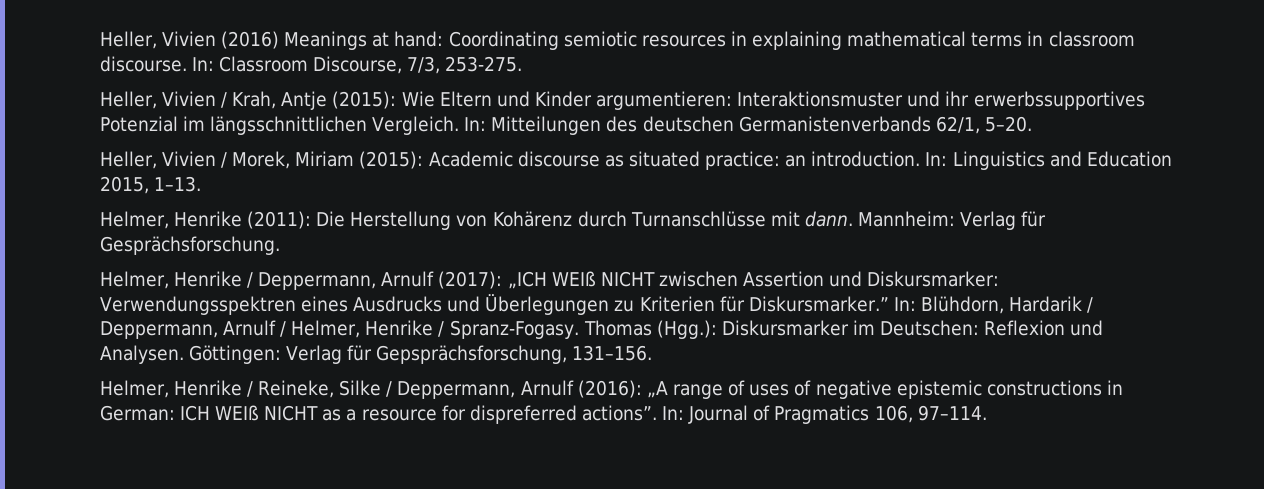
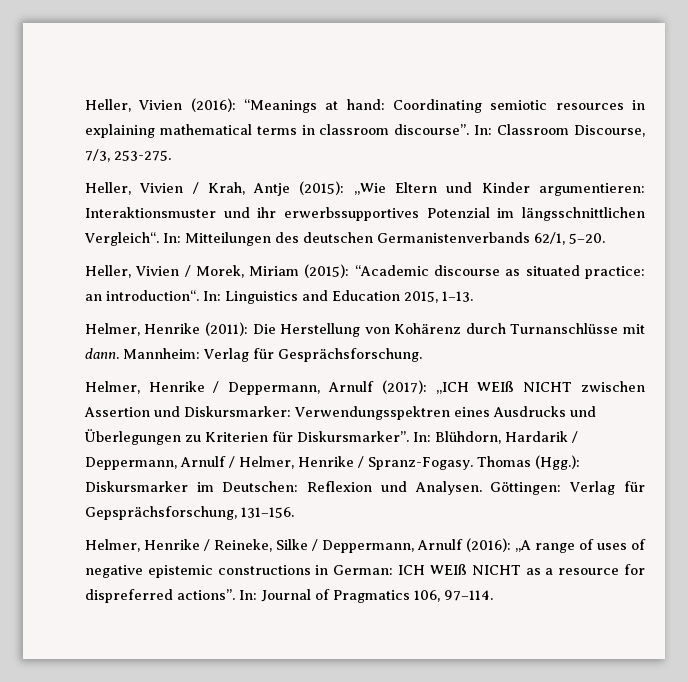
- Heller, Vivien (2016) Meanings at hand: Coordinating semiotic resources in explaining mathematical terms in classroom discourse.
+ Heller, Vivien (2016): “Meanings at hand: Coordinating semiotic resources in explaining mathematical terms in classroom discourse”.
- Heller, Vivien / Krah, Antje (2015): Wie Eltern und Kinder argumentieren: Interaktionsmuster und ihr erwerbssupportives Potenzial im längsschnittlichen Vergleich.
+ Heller, Vivien / Krah, Antje (2015): „Wie Eltern und Kinder argumentieren: Interaktionsmuster und ihr erwerbssupportives Potenzial im längsschnittlichen Vergleich“.
- Heller, Vivien / Morek, Miriam (2015): Academic discourse as situated practice: an introduction.
+ Heller, Vivien / Morek, Miriam (2015): “Academic discourse as situated practice: an introduction“.
- Helmer, Henrike / Deppermann, Arnulf (2017): „ICH WEIß NICHT zwischen Assertion und Diskursmarker: Verwendungsspektren eines Ausdrucks und Überlegungen zu Kriterien für Diskursmarker.”
+ Helmer, Henrike / Deppermann, Arnulf (2017): „ICH WEIß NICHT zwischen Assertion und Diskursmarker: Verwendungsspektren eines Ausdrucks und Überlegungen zu Kriterien für Diskursmarker”.

